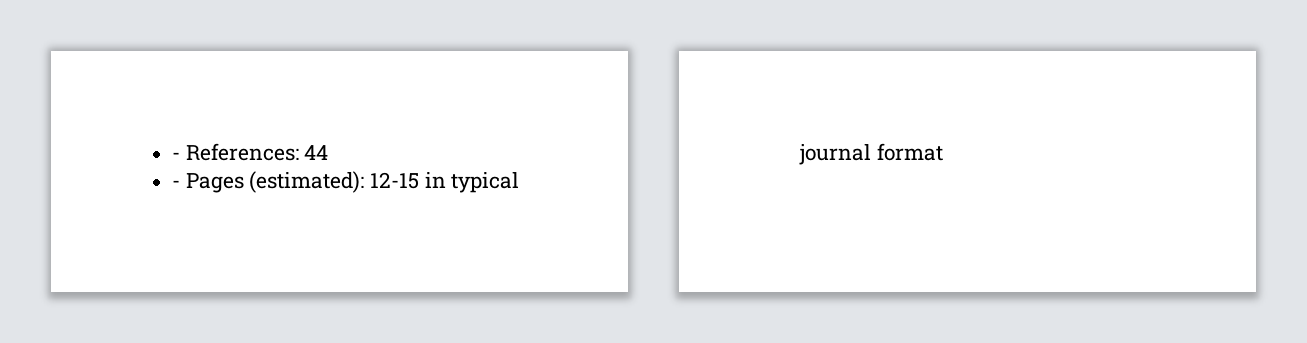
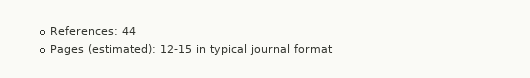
- - References: 44
+ References: 44
- - Pages (estimated): 12-15 in typical journal format
+ Pages (estimated): 12-15 in typical journal format

